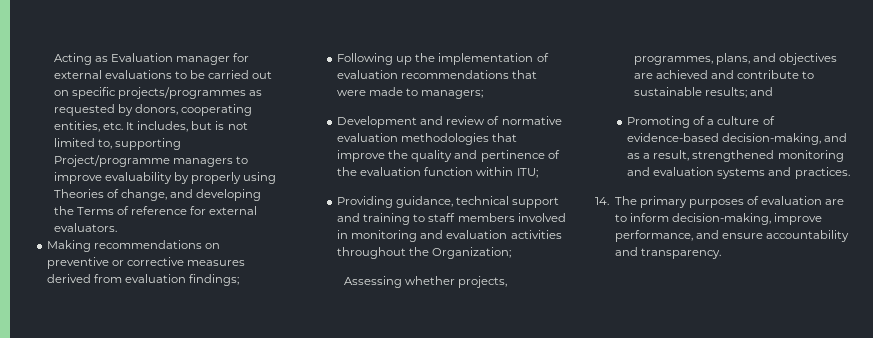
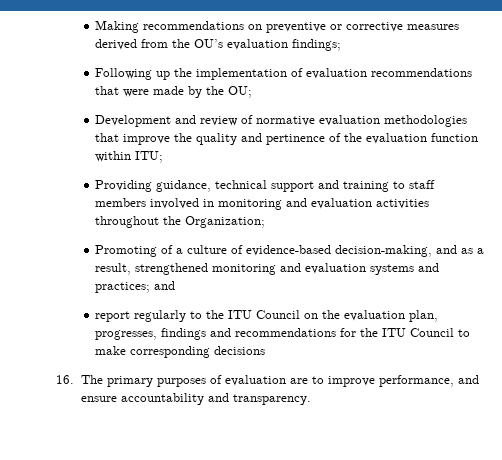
- Acting as Evaluation manager for external evaluations to be carried out on specific projects/programmes as requested by donors, cooperating entities, etc. It includes, but is not limited to, supporting Project/programme managers to improve evaluability by properly using Theories of change, and developing the Terms of reference for external evaluators.
- Making recommendations on preventive or corrective measures derived from evaluation findings;
+ Making recommendations on preventive or corrective measures derived from the OU’s evaluation findings;
- Following up the implementation of evaluation recommendations that were made to managers;
+ Following up the implementation of evaluation recommendations that were made by the OU;
- Assessing whether projects, programmes, plans, and objectives are achieved and contribute to sustainable results; and
- Promoting of a culture of evidence-based decision-making, and as a result, strengthened monitoring and evaluation systems and practices.
- 14. The primary purposes of evaluation are to inform decision-making, improve performance, and ensure accountability and transparency.
+ Promoting of a culture of evidence-based decision-making, and as a result, strengthened monitoring and evaluation systems and practices; and
+ report regularly to the ITU Council on the evaluation plan, progresses, findings and recommendations for the ITU Council to make corresponding decisions
+ 16. The primary purposes of evaluation are to improve performance, and ensure accountability and transparency.

